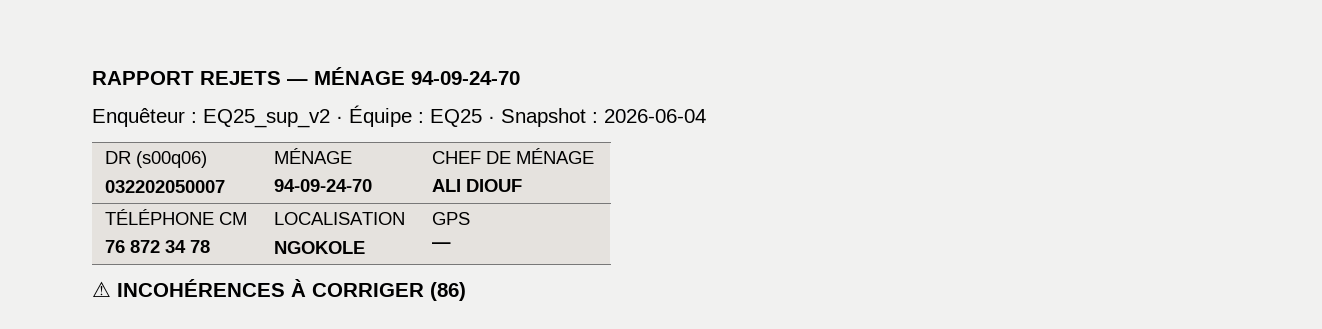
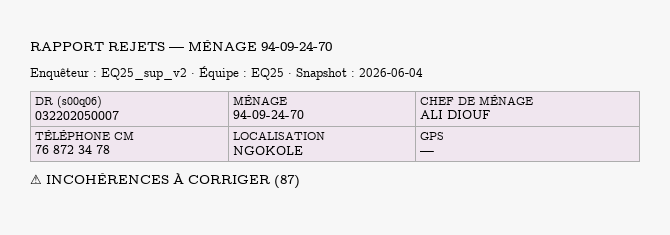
- ⚠ INCOHÉRENCES À CORRIGER (86)
+ ⚠ INCOHÉRENCES À CORRIGER (87)

